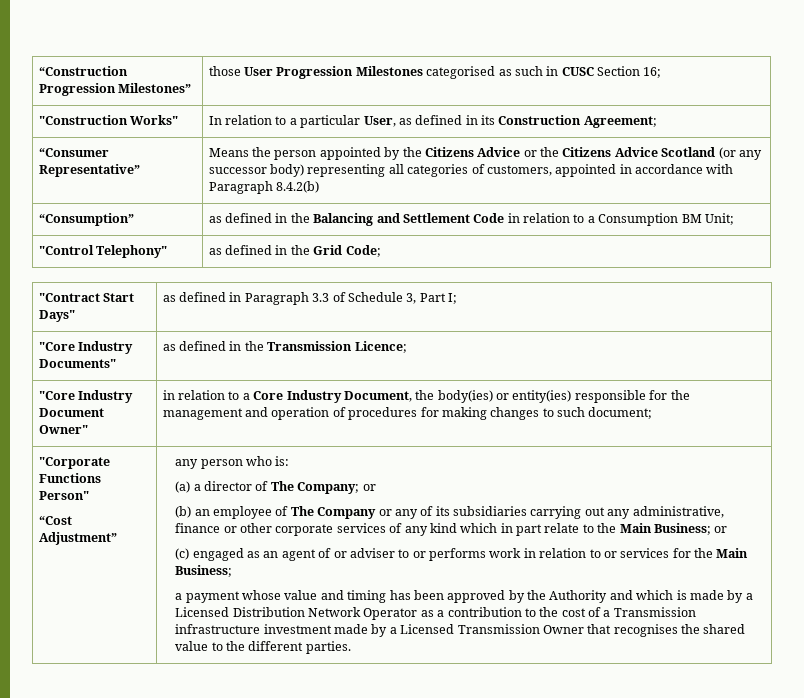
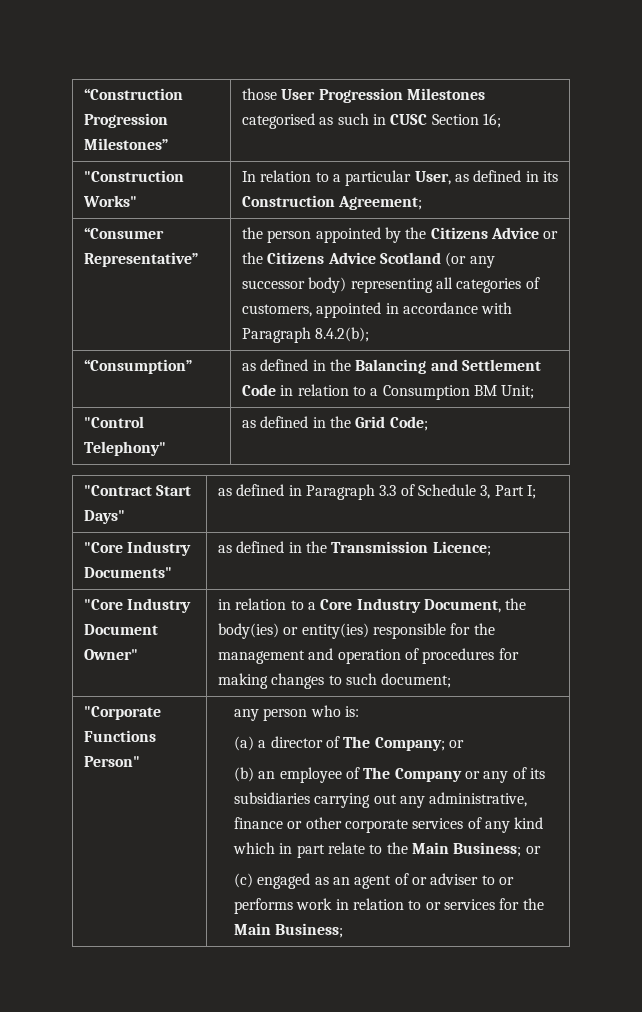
- “Consumer Representative” | Means the person appointed by the Citizens Advice or the Citizens Advice Scotland (or any successor body) representing all categories of customers, appointed in accordance with Paragraph 8.4.2(b)
+ “Consumer Representative” | the person appointed by the Citizens Advice or the Citizens Advice Scotland (or any successor body) representing all categories of customers, appointed in accordance with Paragraph 8.4.2(b);
- “Cost Adjustment”
- a payment whose value and timing has been approved by the Authority and which is made by a Licensed Distribution Network Operator as a contribution to the cost of a Transmission infrastructure investment made by a Licensed Transmission Owner that recognises the shared value to the different parties.

